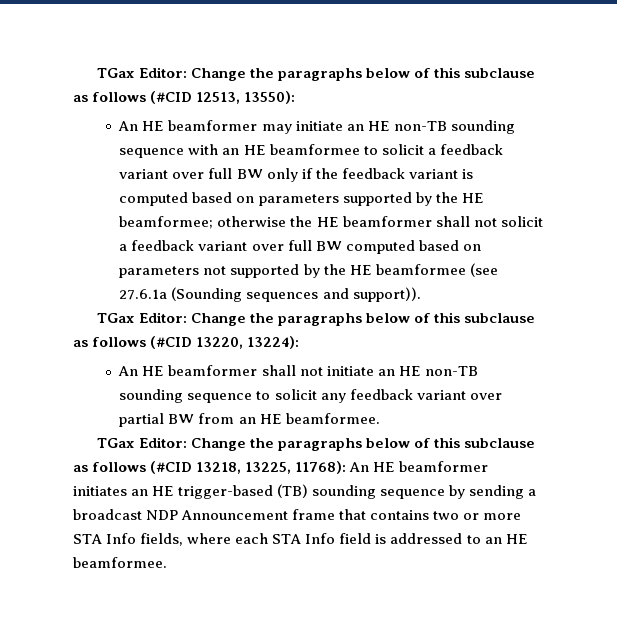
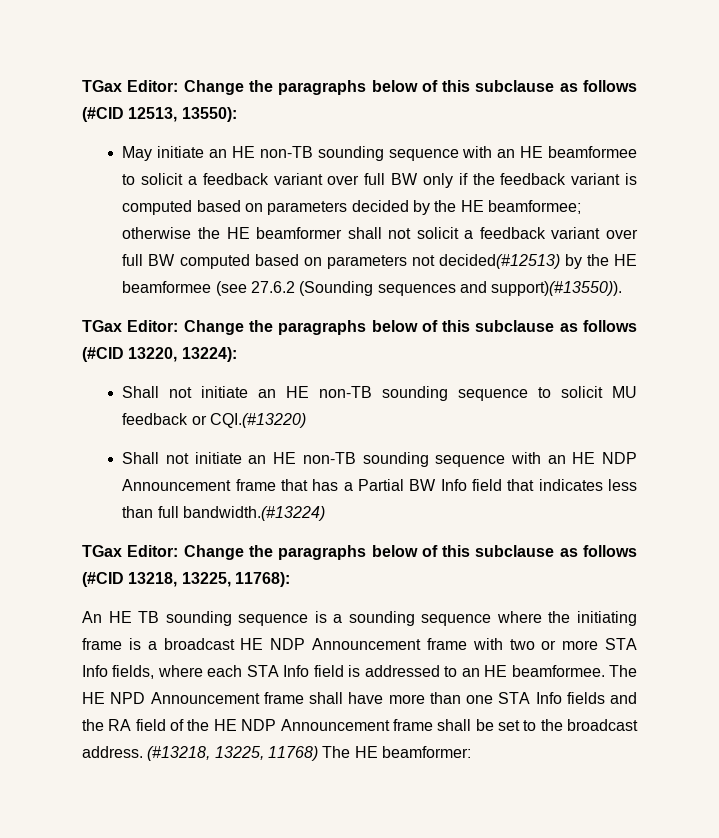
- An HE beamformer may initiate an HE non-TB sounding sequence with an HE beamformee to solicit a feedback variant over full BW only if the feedback variant is computed based on parameters supported by the HE beamformee; otherwise the HE beamformer shall not solicit a feedback variant over full BW computed based on parameters not supported by the HE beamformee (see 27.6.1a (Sounding sequences and support)).
+ May initiate an HE non-TB sounding sequence with an HE beamformee to solicit a feedback variant over full BW only if the feedback variant is computed based on parameters decided by the HE beamformee; otherwise the HE beamformer shall not solicit a feedback variant over full BW computed based on parameters not decided(#12513) by the HE beamformee (see 27.6.2 (Sounding sequences and support)(#13550)).
- An HE beamformer shall not initiate an HE non-TB sounding sequence to solicit any feedback variant over partial BW from an HE beamformee.
+ Shall not initiate an HE non-TB sounding sequence to solicit MU feedback or CQI.(#13220)
+ Shall not initiate an HE non-TB sounding sequence with an HE NDP Announcement frame that has a Partial BW Info field that indicates less than full bandwidth.(#13224)
- TGax Editor: Change the paragraphs below of this subclause as follows (#CID 13218, 13225, 11768): An HE beamformer initiates an HE trigger-based (TB) sounding sequence by sending a broadcast NDP Announcement frame that contains two or more STA Info fields, where each STA Info field is addressed to an HE beamformee.
+ TGax Editor: Change the paragraphs below of this subclause as follows (#CID 13218, 13225, 11768):
+ An HE TB sounding sequence is a sounding sequence where the initiating frame is a broadcast HE NDP Announcement frame with two or more STA Info fields, where each STA Info field is addressed to an HE beamformee.
+ The HE NPD Announcement frame shall have more than one STA Info fields and the RA field of the HE NDP Announcement frame shall be set to the broadcast address. (#13218, 13225, 11768) The HE beamformer:

